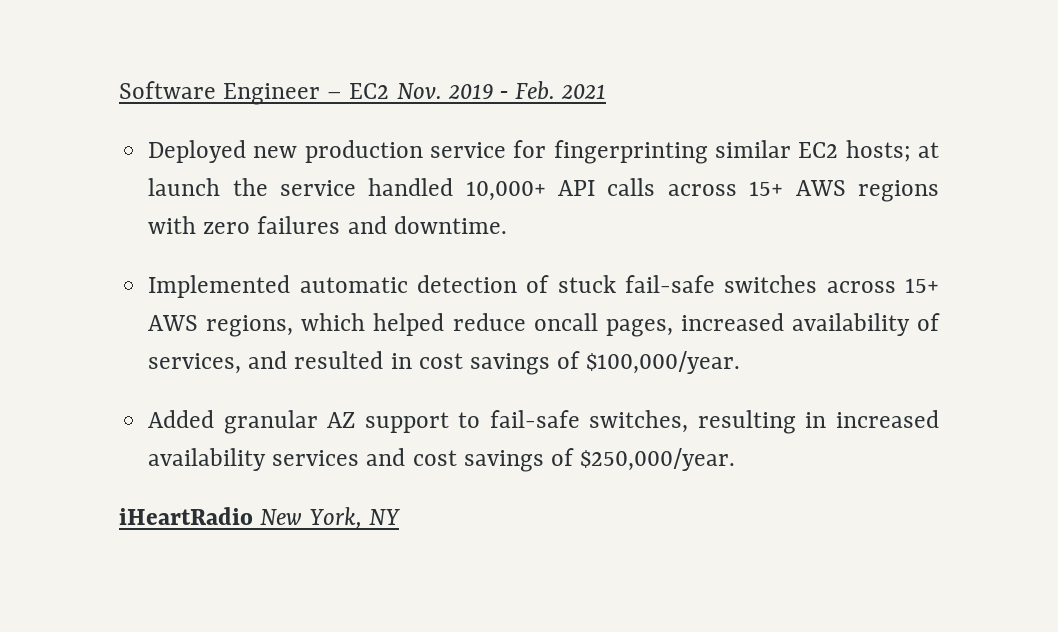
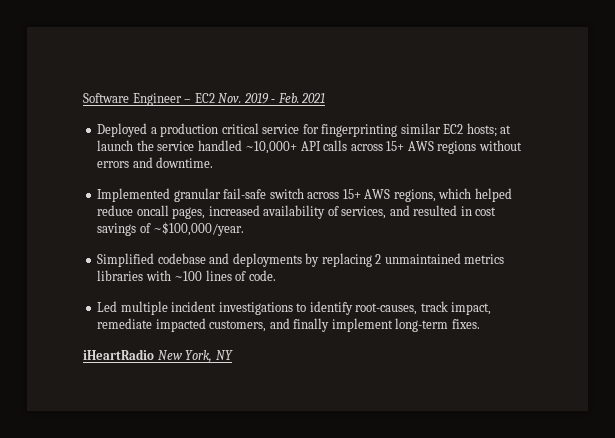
- Deployed new production service for fingerprinting similar EC2 hosts; at launch the service handled 10,000+ API calls across 15+ AWS regions with zero failures and downtime.
+ Deployed a production critical service for fingerprinting similar EC2 hosts; at launch the service handled ~10,000+ API calls across 15+ AWS regions without errors and downtime.
- Implemented automatic detection of stuck fail-safe switches across 15+ AWS regions, which helped reduce oncall pages, increased availability of services, and resulted in cost savings of $100,000/year.
- Added granular AZ support to fail-safe switches, resulting in increased availability services and cost savings of $250,000/year.
+ Implemented granular fail-safe switch across 15+ AWS regions, which helped reduce oncall pages, increased availability of services, and resulted in cost savings of ~$100,000/year.
+ Simplified codebase and deployments by replacing 2 unmaintained metrics libraries with ~100 lines of code.
+ Led multiple incident investigations to identify root-causes, track impact, remediate impacted customers, and finally implement long-term fixes.

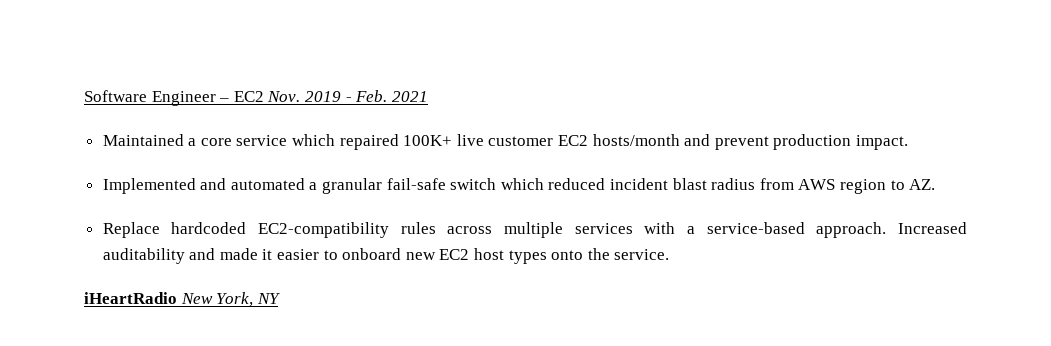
- Deployed a production critical service for fingerprinting similar EC2 hosts; at launch the service handled ~10,000+ API calls across 15+ AWS regions without errors and downtime.
- Implemented granular fail-safe switch across 15+ AWS regions, which helped reduce oncall pages, increased availability of services, and resulted in cost savings of ~$100,000/year.
- Simplified codebase and deployments by replacing 2 unmaintained metrics libraries with ~100 lines of code.
- Led multiple incident investigations to identify root-causes, track impact, remediate impacted customers, and finally implement long-term fixes.
+ Maintained a core service which repaired 100K+ live customer EC2 hosts/month and prevent production impact.
+ Implemented and automated a granular fail-safe switch which reduced incident blast radius from AWS region to AZ.
+ Replace hardcoded EC2-compatibility rules across multiple services with a service-based approach. Increased auditability and made it easier to onboard new EC2 host types onto the service.

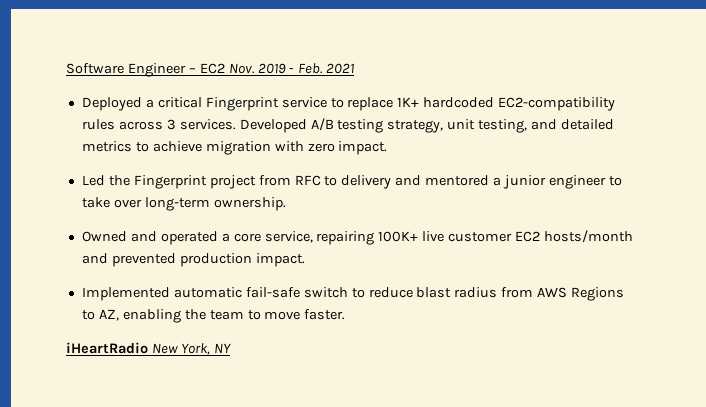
- Maintained a core service which repaired 100K+ live customer EC2 hosts/month and prevent production impact.
+ Deployed a critical Fingerprint service to replace 1K+ hardcoded EC2-compatibility rules across 3 services. Developed A/B testing strategy, unit testing, and detailed metrics to achieve migration with zero impact.
+ Led the Fingerprint project from RFC to delivery and mentored a junior engineer to take over long-term ownership.
+ Owned and operated a core service, repairing 100K+ live customer EC2 hosts/month and prevented production impact.
- Implemented and automated a granular fail-safe switch which reduced incident blast radius from AWS region to AZ.
- Replace hardcoded EC2-compatibility rules across multiple services with a service-based approach. Increased auditability and made it easier to onboard new EC2 host types onto the service.
+ Implemented automatic fail-safe switch to reduce blast radius from AWS Regions to AZ, enabling the team to move faster.

